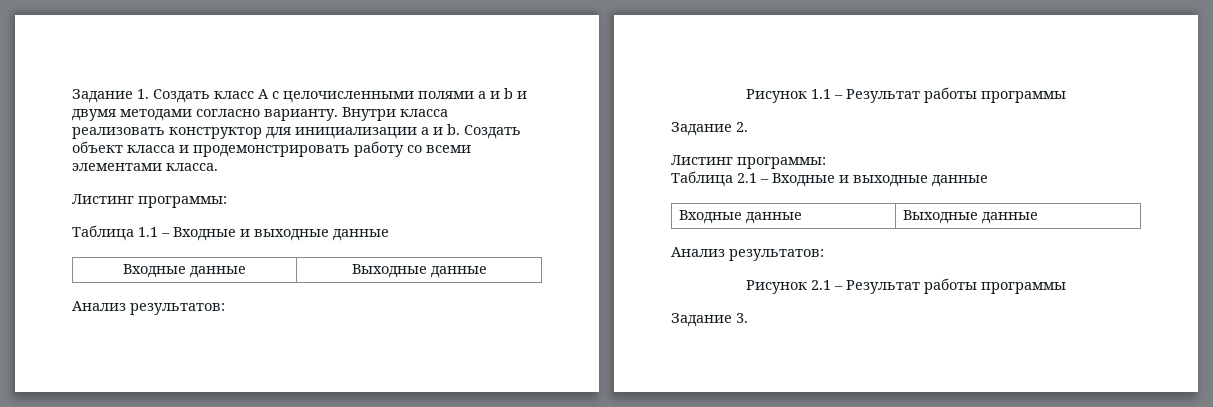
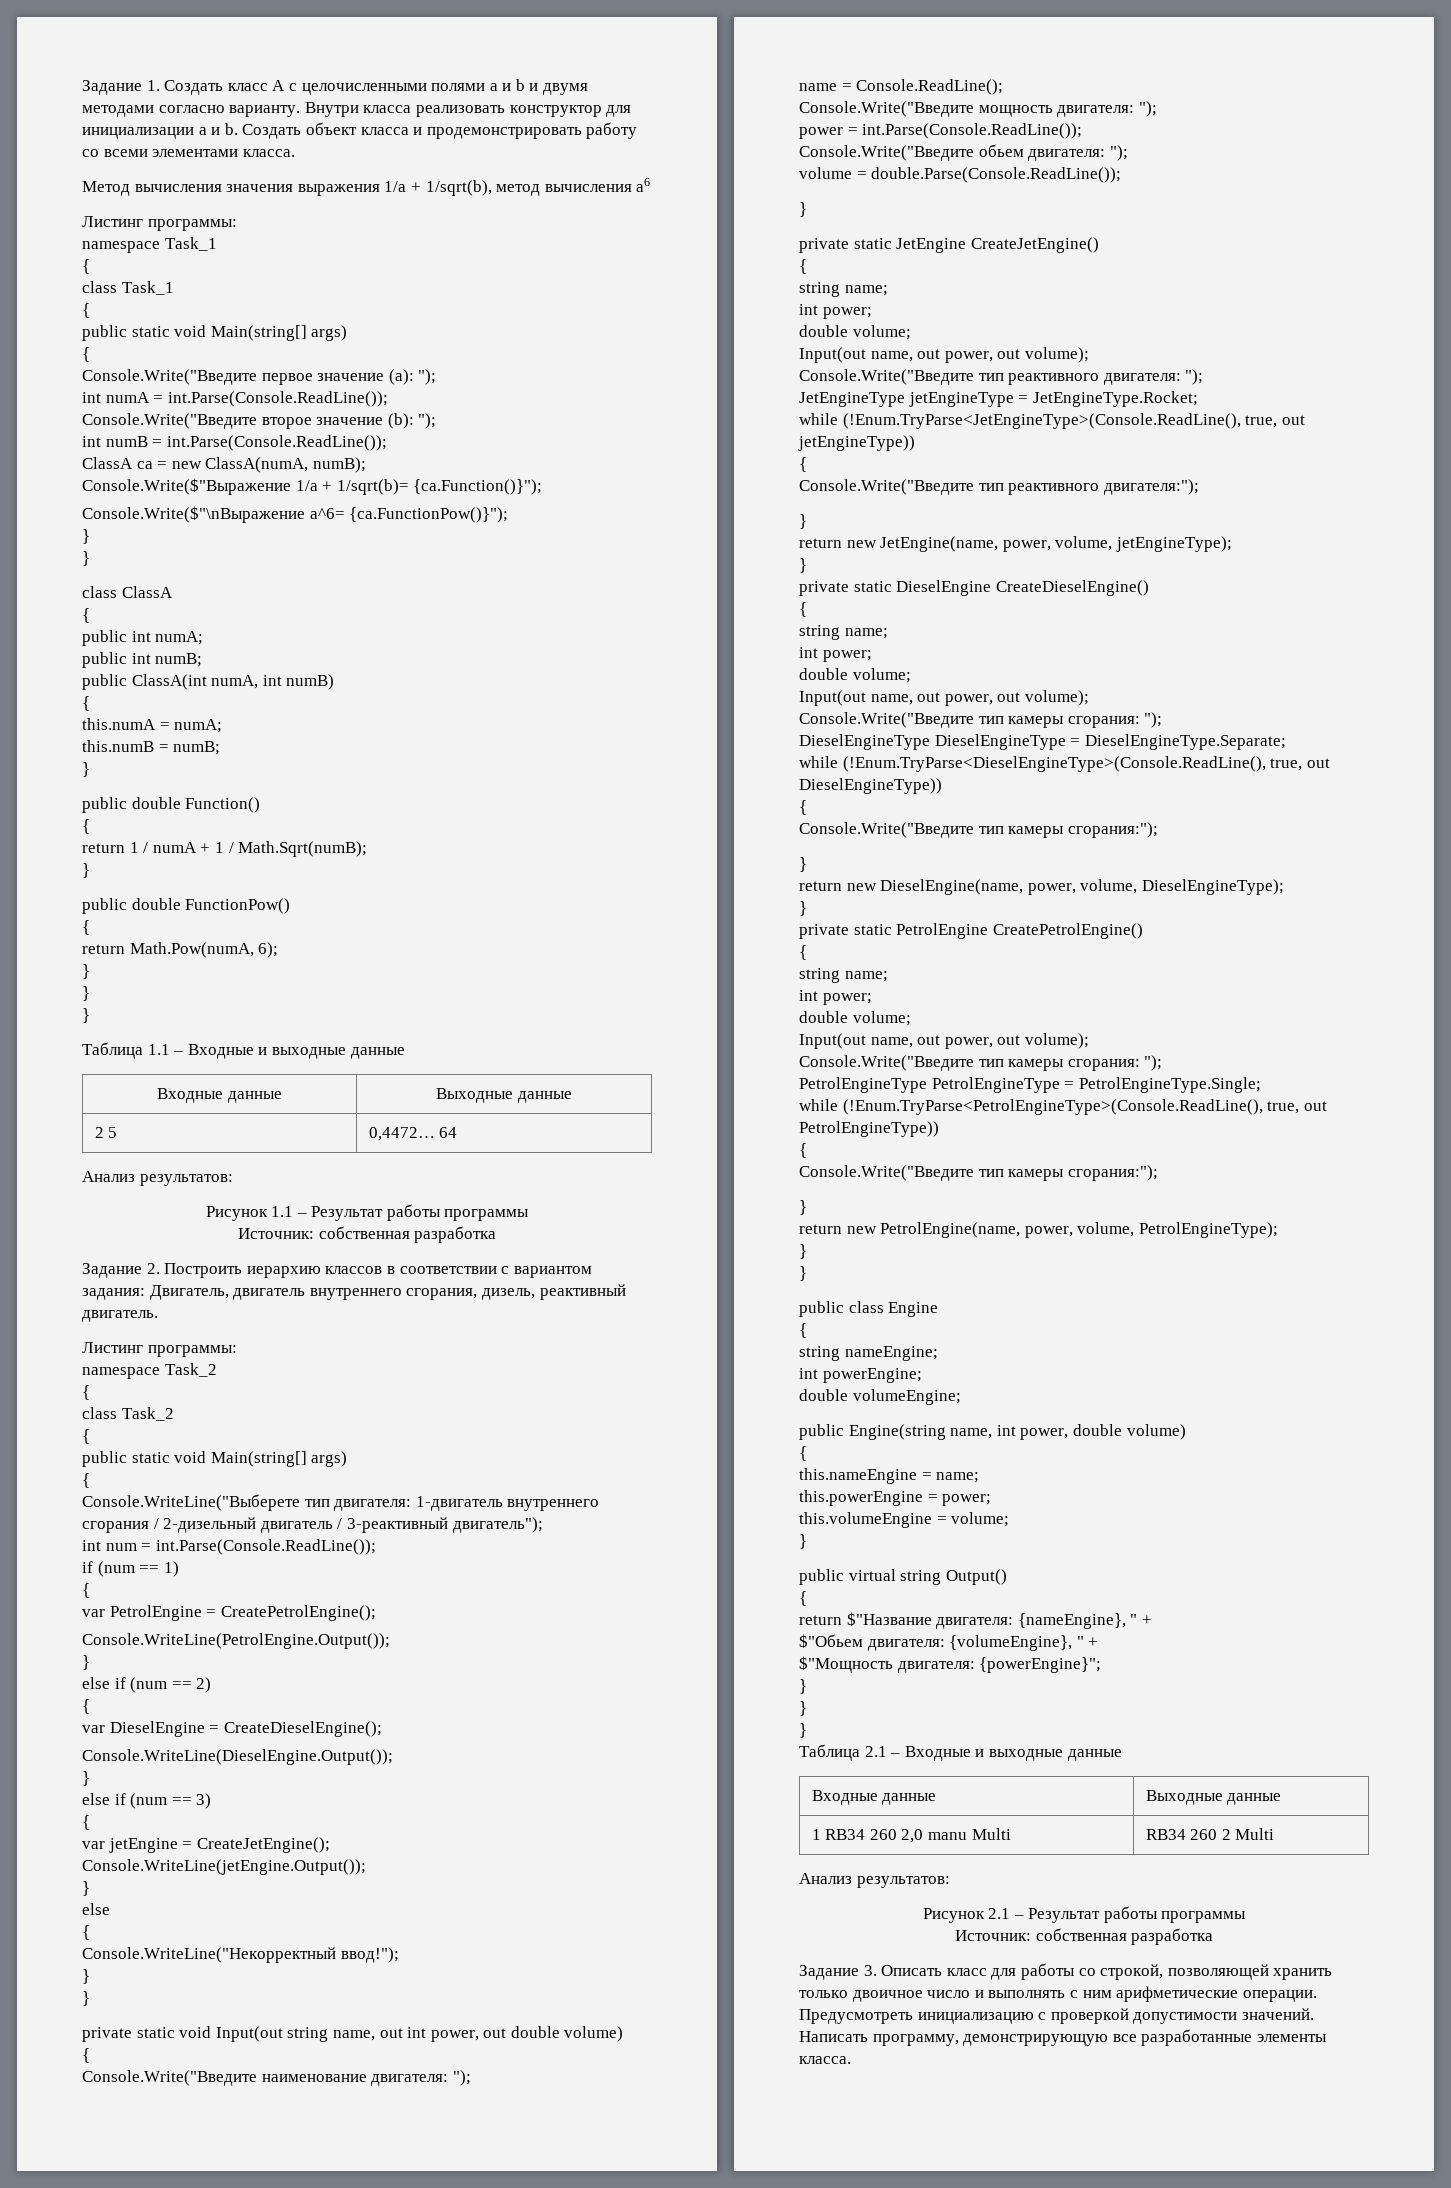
  Создать объект класса и продемонстрировать работу со всеми элементами класса.
+ Метод вычисления значения выражения 1/a + 1/sqrt(b), метод вычисления a6
  Листинг программы:
+ namespace Task_1
+ {
+ class Task_1
+ {
+ public static void Main(string[] args)
+ {
+ Console.Write("Введите первое значение (a): ");
+ int numA = int.Parse(Console.ReadLine());
+ Console.Write("Введите второе значение (b): ");
+ int numB = int.Parse(Console.ReadLine());
+ ClassA ca = new ClassA(numA, numB);
+ Console.Write($"Выражение 1/a + 1/sqrt(b)= {ca.Function()}");
+ Console.Write($"\nВыражение a^6= {ca.FunctionPow()}");
+ }
+ }
+ class ClassA
+ {
+ public int numA;
+ public int numB;
+ public ClassA(int numA, int numB)
+ {
+ this.numA = numA;
+ this.numB = numB;
+ }
+ public double Function()
+ {
+ return 1 / numA + 1 / Math.Sqrt(numB);
+ }
+ public double FunctionPow()
+ {
+ return Math.Pow(numA, 6);
+ }
+ }
+ }
+ 2 5 | 0,4472… 64
  Рисунок 1.1 – Результат работы программы
+ Источник: собственная разработка
- Задание 2.
+ Задание 2. Построить иерархию классов в соответствии с вариантом задания: Двигатель, двигатель внутреннего сгорания, дизель, реактивный двигатель.
  Листинг программы:
+ namespace Task_2
+ {
+ class Task_2
+ {
+ public static void Main(string[] args)
+ {
+ Console.WriteLine("Выберете тип двигателя: 1-двигатель внутреннего сгорания / 2-дизельный двигатель / 3-реактивный двигатель");
+ int num = int.Parse(Console.ReadLine());
+ if (num == 1)
+ {
+ var PetrolEngine = CreatePetrolEngine();
+ Console.WriteLine(PetrolEngine.Output());
+ }
+ else if (num == 2)
+ {
+ var DieselEngine = CreateDieselEngine();
+ Console.WriteLine(DieselEngine.Output());
+ }
+ else if (num == 3)
+ {
+ var jetEngine = CreateJetEngine();
+ Console.WriteLine(jetEngine.Output());
+ }
+ else
+ {
+ Console.WriteLine("Некорректный ввод!");
+ }
+ }
+ private static void Input(out string name, out int power, out double volume)
+ {
+ Console.Write("Введите наименование двигателя: ");
+ name = Console.ReadLine();
+ Console.Write("Введите мощность двигателя: ");
+ power = int.Parse(Console.ReadLine());
+ Console.Write("Введите обьем двигателя: ");
+ volume = double.Parse(Console.ReadLine());
+ }
+ private static JetEngine CreateJetEngine()
+ {
+ string name;
+ int power;
+ double volume;
+ Input(out name, out power, out volume);
+ Console.Write("Введите тип реактивного двигателя: ");
+ JetEngineType jetEngineType = JetEngineType.Rocket;
+ while (!Enum.TryParse<JetEngineType>(Console.ReadLine(), true, out jetEngineType))
+ {
+ Console.Write("Введите тип реактивного двигателя:");
+ }
+ return new JetEngine(name, power, volume, jetEngineType);
+ }
+ private static DieselEngine CreateDieselEngine()
+ {
+ string name;
+ int power;
+ double volume;
+ Input(out name, out power, out volume);
+ Console.Write("Введите тип камеры сгорания: ");
+ DieselEngineType DieselEngineType = DieselEngineType.Separate;
+ while (!Enum.TryParse<DieselEngineType>(Console.ReadLine(), true, out DieselEngineType))
+ {
+ Console.Write("Введите тип камеры сгорания:");
+ }
+ return new DieselEngine(name, power, volume, DieselEngineType);
+ }
+ private static PetrolEngine CreatePetrolEngine()
+ {
+ string name;
+ int power;
+ double volume;
+ Input(out name, out power, out volume);
+ Console.Write("Введите тип камеры сгорания: ");
+ PetrolEngineType PetrolEngineType = PetrolEngineType.Single;
+ while (!Enum.TryParse<PetrolEngineType>(Console.ReadLine(), true, out PetrolEngineType))
+ {
+ Console.Write("Введите тип камеры сгорания:");
+ }
+ return new PetrolEngine(name, power, volume, PetrolEngineType);
+ }
+ }
+ public class Engine
+ {
+ string nameEngine;
+ int powerEngine;
+ double volumeEngine;
+ public Engine(string name, int power, double volume)
+ {
+ this.nameEngine = name;
+ this.powerEngine = power;
+ this.volumeEngine = volume;
+ }
+ public virtual string Output()
+ {
+ return $"Название двигателя: {nameEngine}, " +
+ $"Обьем двигателя: {volumeEngine}, " +
+ $"Мощность двигателя: {powerEngine}";
+ }
+ }
+ }
+ 1 RB34 260 2,0 manu Multi | RB34 260 2 Multi
  Рисунок 2.1 – Результат работы программы
+ Источник: собственная разработка
- Задание 3.
+ Задание 3. Описать класс для работы со строкой, позволяющей хранить только двоичное число и выполнять с ним арифметические операции. Предусмотреть инициализацию с проверкой допустимости значений. Написать программу, демонстрирующую все разработанные элементы класса.

